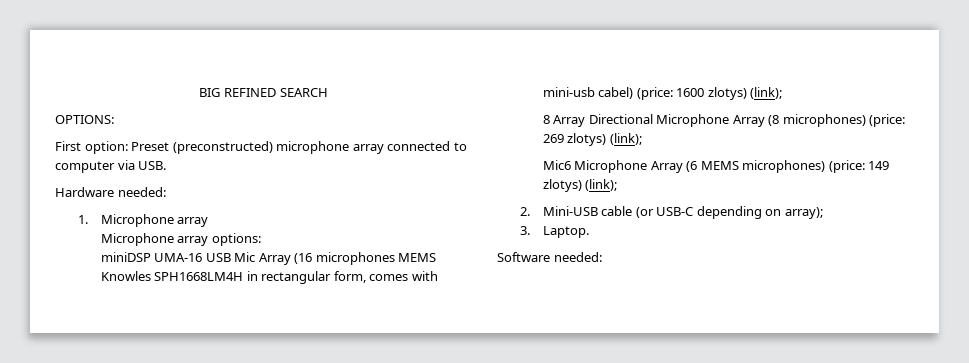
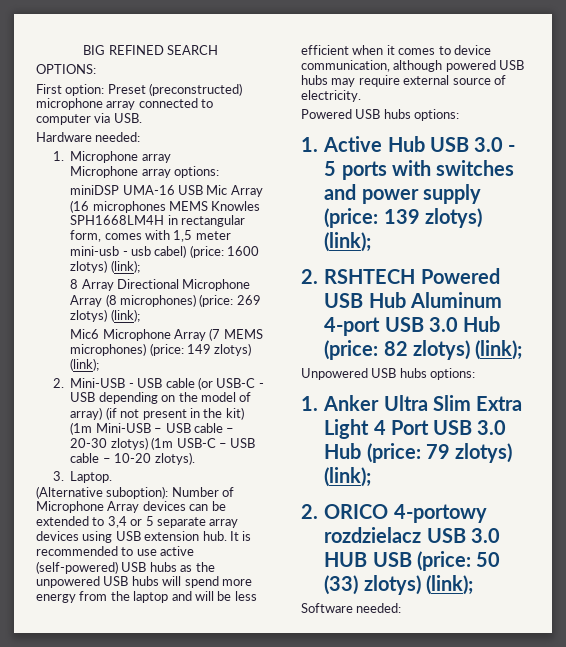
- miniDSP UMA-16 USB Mic Array (16 microphones MEMS Knowles SPH1668LM4H in rectangular form, comes with mini-usb cabel) (price: 1600 zlotys) (link);
+ miniDSP UMA-16 USB Mic Array (16 microphones MEMS Knowles SPH1668LM4H in rectangular form, comes with 1,5 meter mini-usb - usb cabel) (price: 1600 zlotys) (link);
- Mic6 Microphone Array (6 MEMS microphones) (price: 149 zlotys) (link);
+ Mic6 Microphone Array (7 MEMS microphones) (price: 149 zlotys) (link);
- 2. Mini-USB cable (or USB-C depending on array);
+ 2. Mini-USB - USB cable (or USB-C - USB depending on the model of array) (if not present in the kit) (1m Mini-USB – USB cable – 20-30 zlotys) (1m USB-C – USB cable – 10-20 zlotys).
  3. Laptop.
+ (Alternative suboption): Number of Microphone Array devices can be extended to 3,4 or 5 separate array devices using USB extension hub. It is recommended to use active (self-powered) USB hubs as the unpowered USB hubs will spend more energy from the laptop and will be less efficient when it comes to device communication, although powered USB hubs may require external source of electricity.
+ Powered USB hubs options:
+ 1. Active Hub USB 3.0 - 5 ports with switches and power supply (price: 139 zlotys) (link);
+ 2. RSHTECH Powered USB Hub Aluminum 4-port USB 3.0 Hub (price: 82 zlotys) (link);
+ Unpowered USB hubs options:
+ 1. Anker Ultra Slim Extra Light 4 Port USB 3.0 Hub (price: 79 zlotys) (link);
+ 2. ORICO 4-portowy rozdzielacz USB 3.0 HUB USB (price: 50 (33) zlotys) (link);

